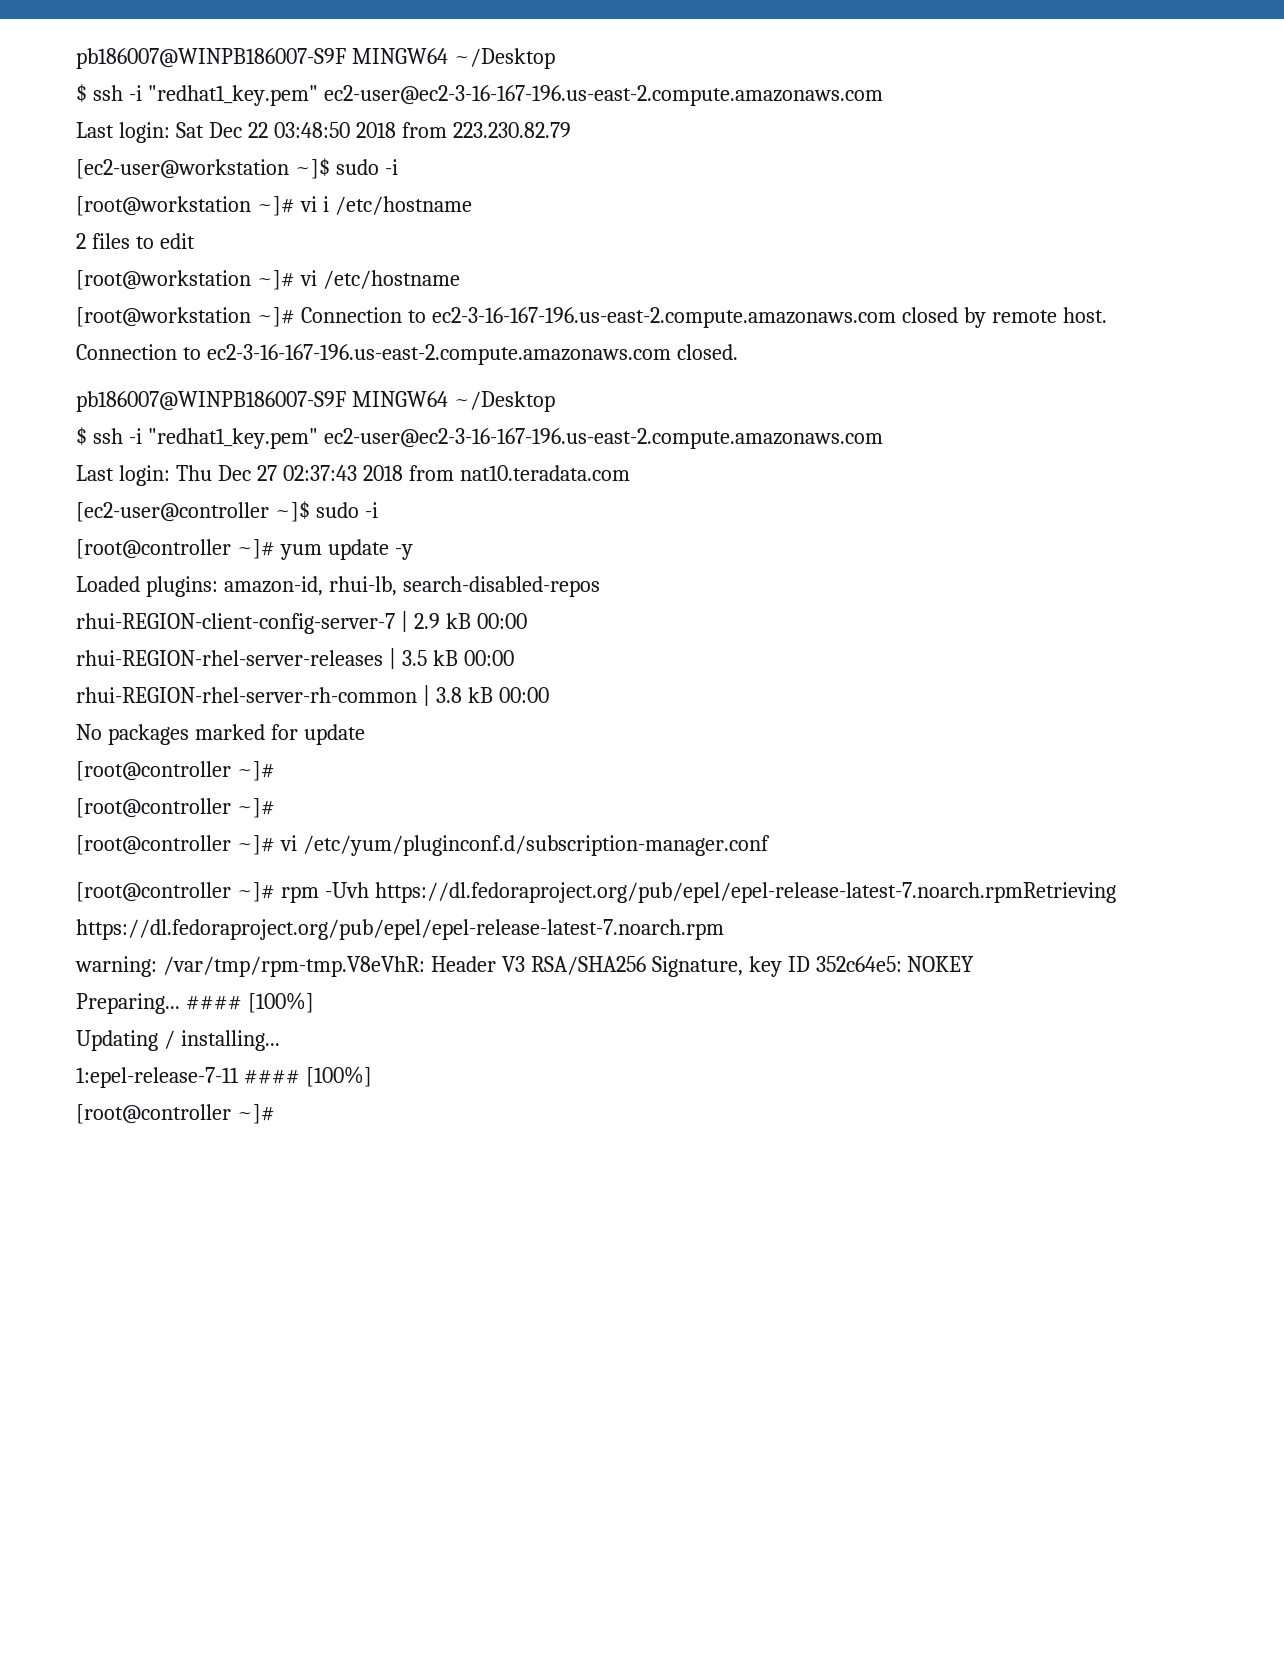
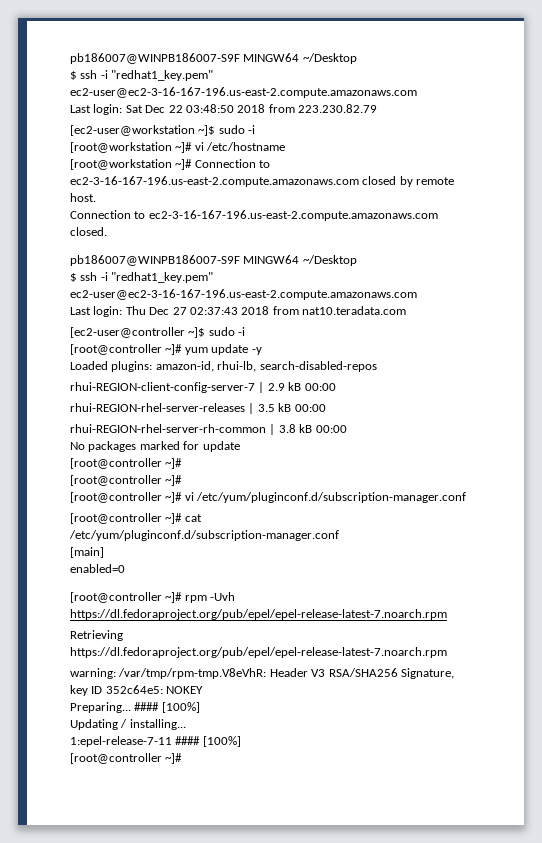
- [root@workstation ~]# vi i /etc/hostname
- 2 files to edit
+ [root@controller ~]# cat /etc/yum/pluginconf.d/subscription-manager.conf
+ [main]
+ enabled=0
- [root@controller ~]# rpm -Uvh https://dl.fedoraproject.org/pub/epel/epel-release-latest-7.noarch.rpmRetrieving https://dl.fedoraproject.org/pub/epel/epel-release-latest-7.noarch.rpm
+ [root@controller ~]# rpm -Uvh https://dl.fedoraproject.org/pub/epel/epel-release-latest-7.noarch.rpm
+ Retrieving https://dl.fedoraproject.org/pub/epel/epel-release-latest-7.noarch.rpm

